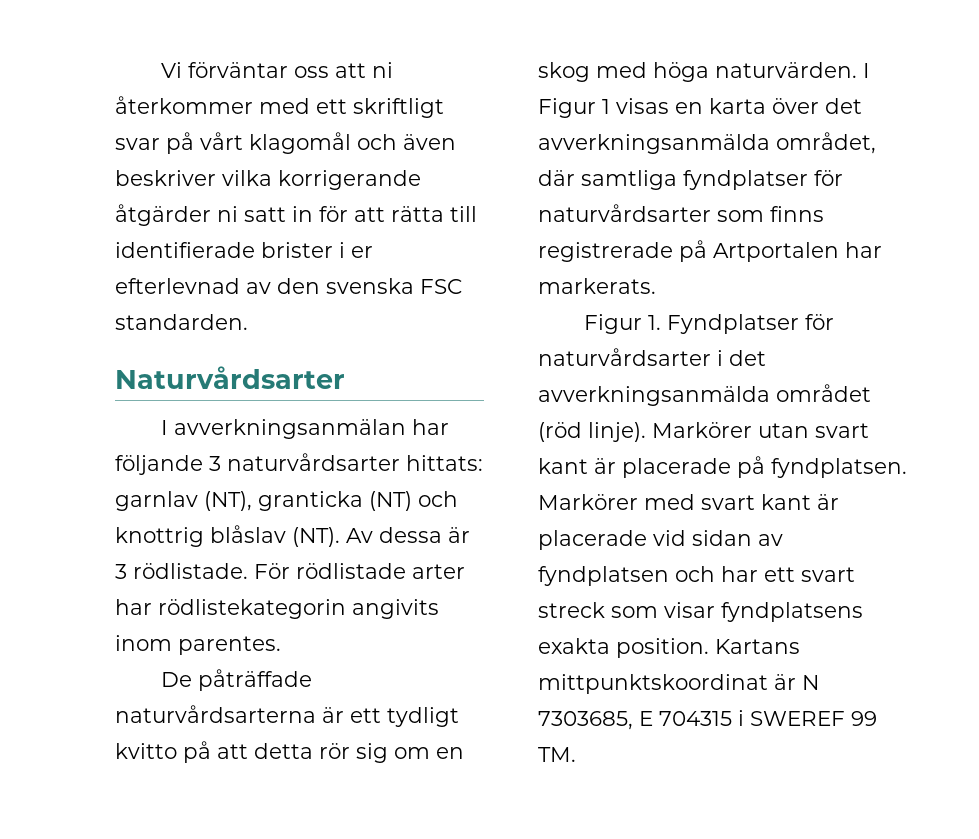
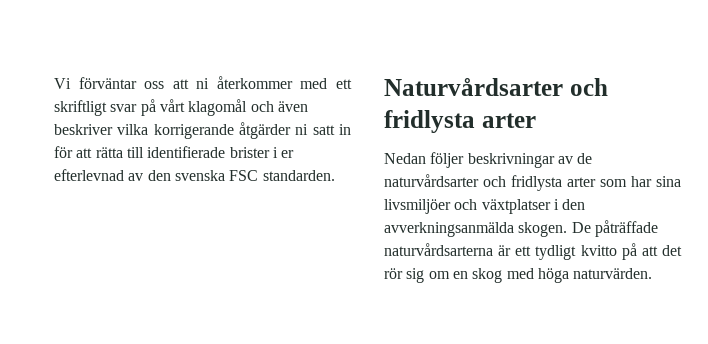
- Naturvårdsarter
- I avverkningsanmälan har följande 3 naturvårdsarter hittats: garnlav (NT), granticka (NT) och knottrig blåslav (NT). Av dessa är 3 rödlistade. För rödlistade arter har rödlistekategorin angivits inom parentes.
- De påträffade naturvårdsarterna är ett tydligt kvitto på att detta rör sig om en skog med höga naturvärden. I Figur 1 visas en karta över det avverkningsanmälda området, där samtliga fyndplatser för naturvårdsarter som finns registrerade på Artportalen har markerats.
- Figur 1. Fyndplatser för naturvårdsarter i det avverkningsanmälda området (röd linje). Markörer utan svart kant är placerade på fyndplatsen. Markörer med svart kant är placerade vid sidan av fyndplatsen och har ett svart streck som visar fyndplatsens exakta position. Kartans mittpunktskoordinat är N 7303685, E 704315 i SWEREF 99 TM.
+ Naturvårdsarter och fridlysta arter
+ Nedan följer beskrivningar av de naturvårdsarter och fridlysta arter som har sina livsmiljöer och växtplatser i den avverkningsanmälda skogen. De påträffade naturvårdsarterna är ett tydligt kvitto på att det rör sig om en skog med höga naturvärden.

